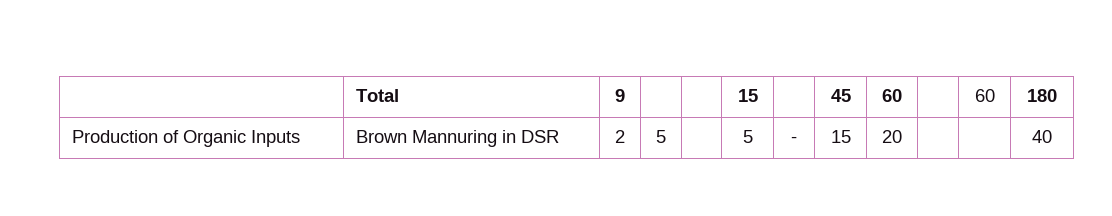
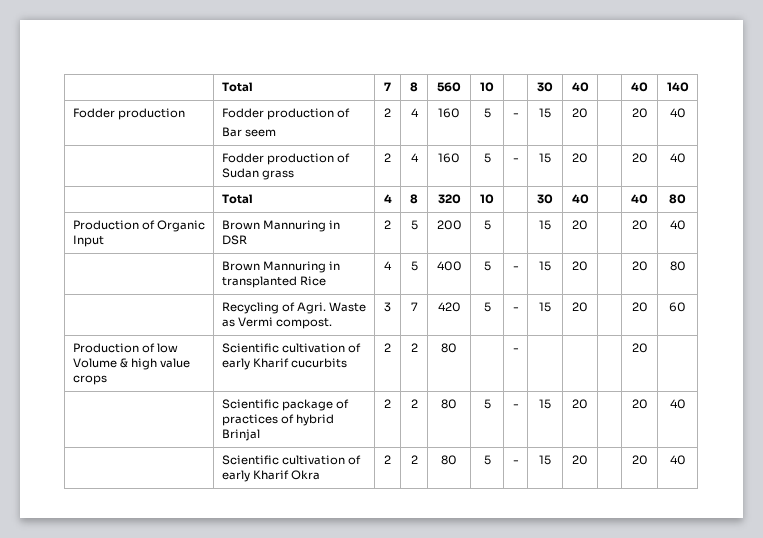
- | Total | 9 | | | 15 | | 45 | 60 | | 60 | 180
+ | Total | 7 | 8 | 560 | 10 | | 30 | 40 | | 40 | 140
+ Fodder production | Fodder production of
+ Bar seem | 2 | 4 | 160 | 5 | - | 15 | 20 | | 20 | 40
+ | Fodder production of Sudan grass | 2 | 4 | 160 | 5 | - | 15 | 20 | | 20 | 40
+ | Total | 4 | 8 | 320 | 10 | | 30 | 40 | | 40 | 80
- Production of Organic Inputs | Brown Mannuring in DSR | 2 | 5 | | 5 | - | 15 | 20 | | | 40
+ Production of Organic Input | Brown Mannuring in DSR | 2 | 5 | 200 | 5 | | 15 | 20 | | 20 | 40
+ | Brown Mannuring in transplanted Rice | 4 | 5 | 400 | 5 | - | 15 | 20 | | 20 | 80
+ | Recycling of Agri. Waste as Vermi compost. | 3 | 7 | 420 | 5 | - | 15 | 20 | | 20 | 60
+ Production of low Volume & high value crops | Scientific cultivation of early Kharif cucurbits | 2 | 2 | 80 | | - | | | | 20 |
+ | Scientific package of practices of hybrid Brinjal | 2 | 2 | 80 | 5 | - | 15 | 20 | | 20 | 40
+ | Scientific cultivation of early Kharif Okra | 2 | 2 | 80 | 5 | - | 15 | 20 | | 20 | 40

